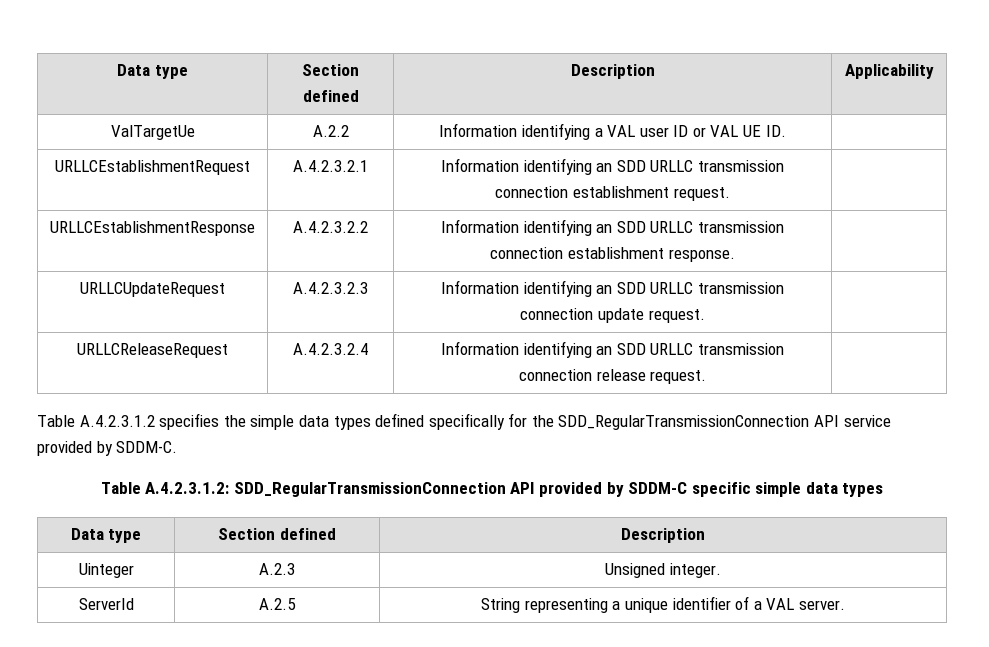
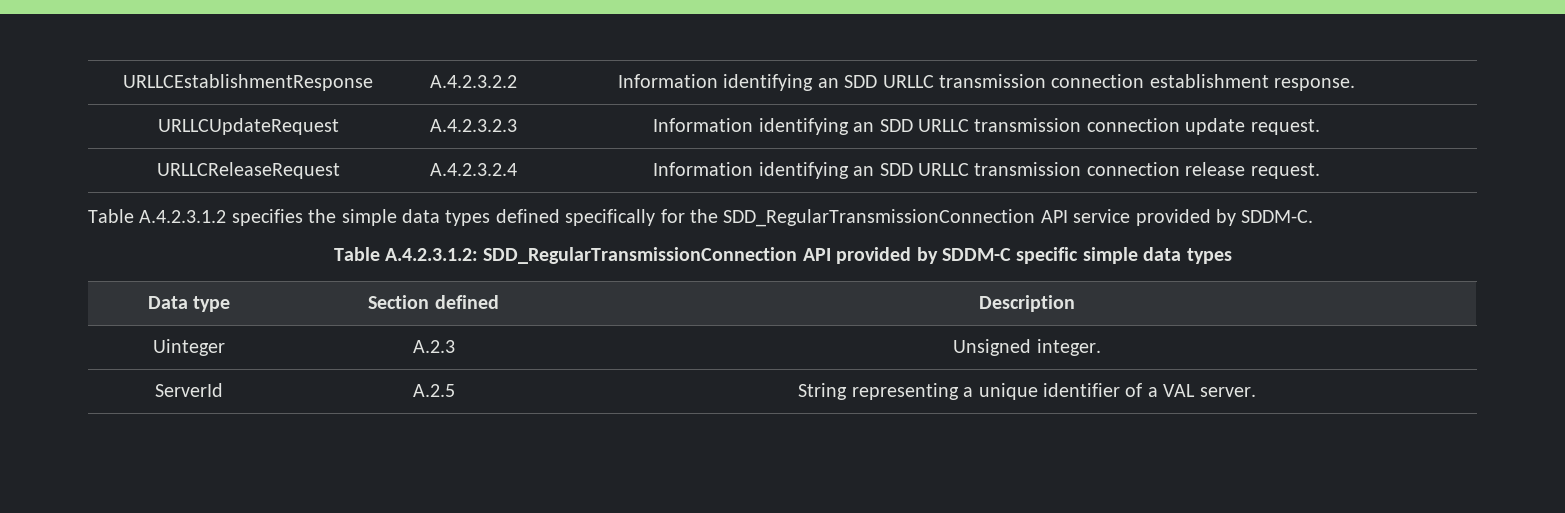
- Data type | Section defined | Description | Applicability
- ValTargetUe | A.2.2 | Information identifying a VAL user ID or VAL UE ID. |
- URLLCEstablishmentRequest | A.4.2.3.2.1 | Information identifying an SDD URLLC transmission connection establishment request. |

